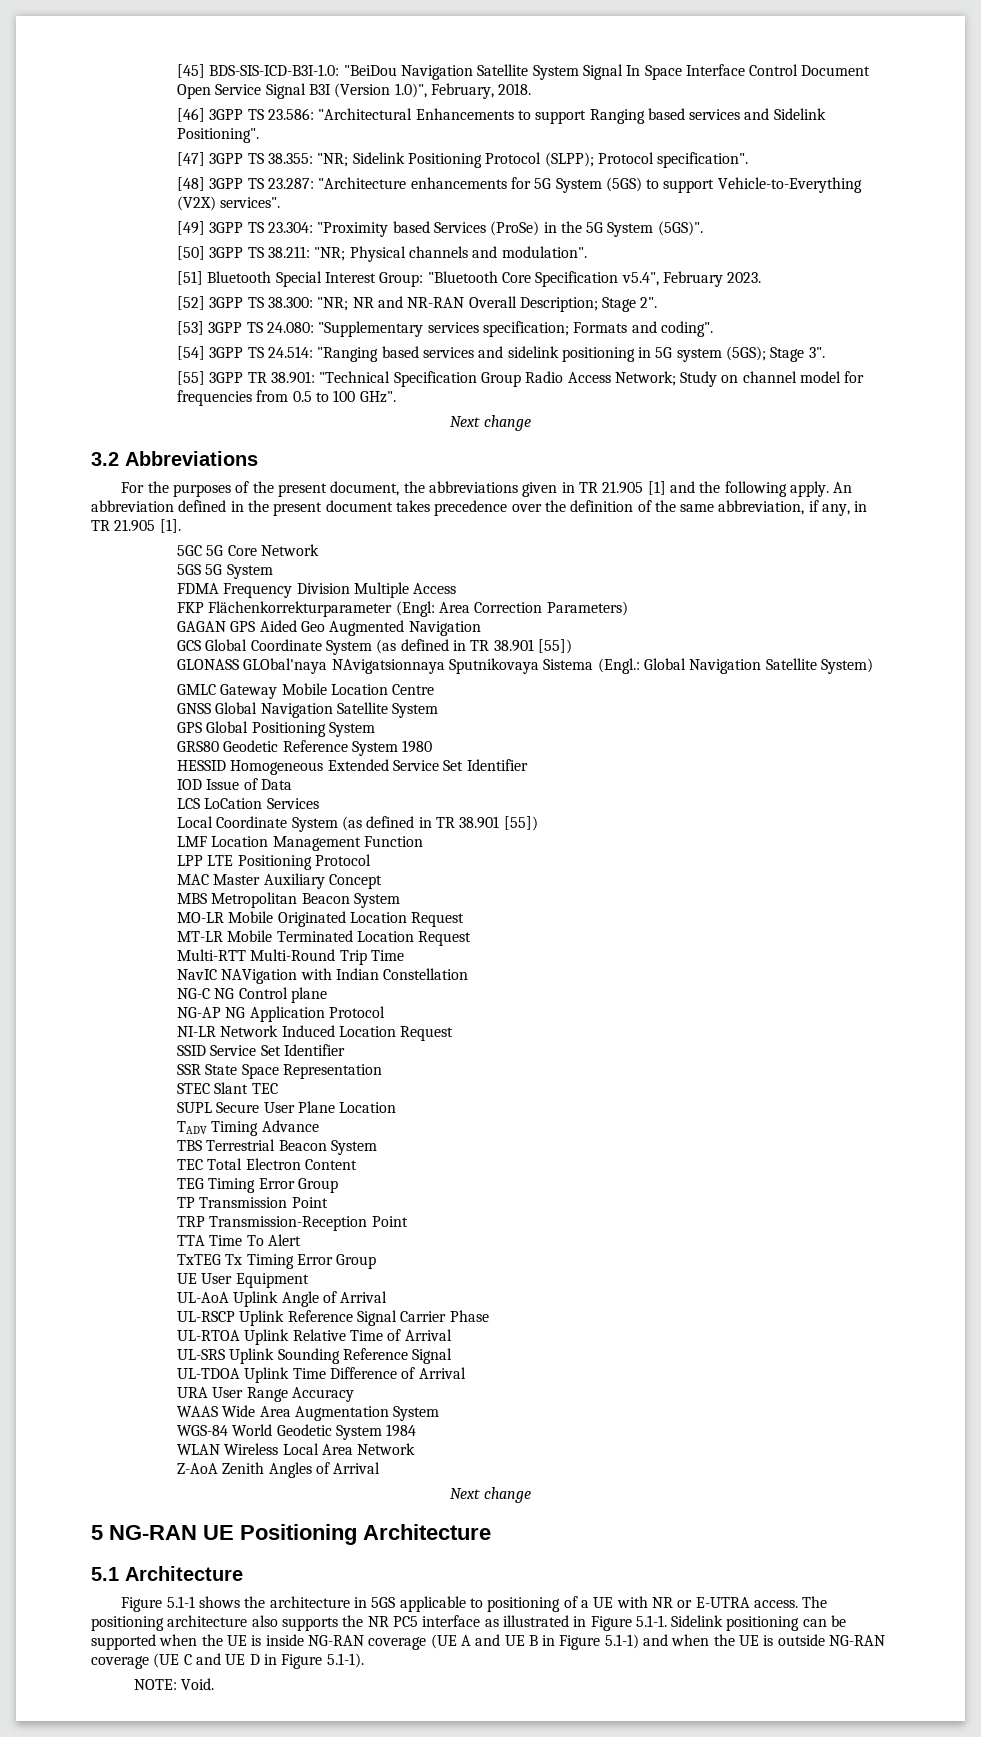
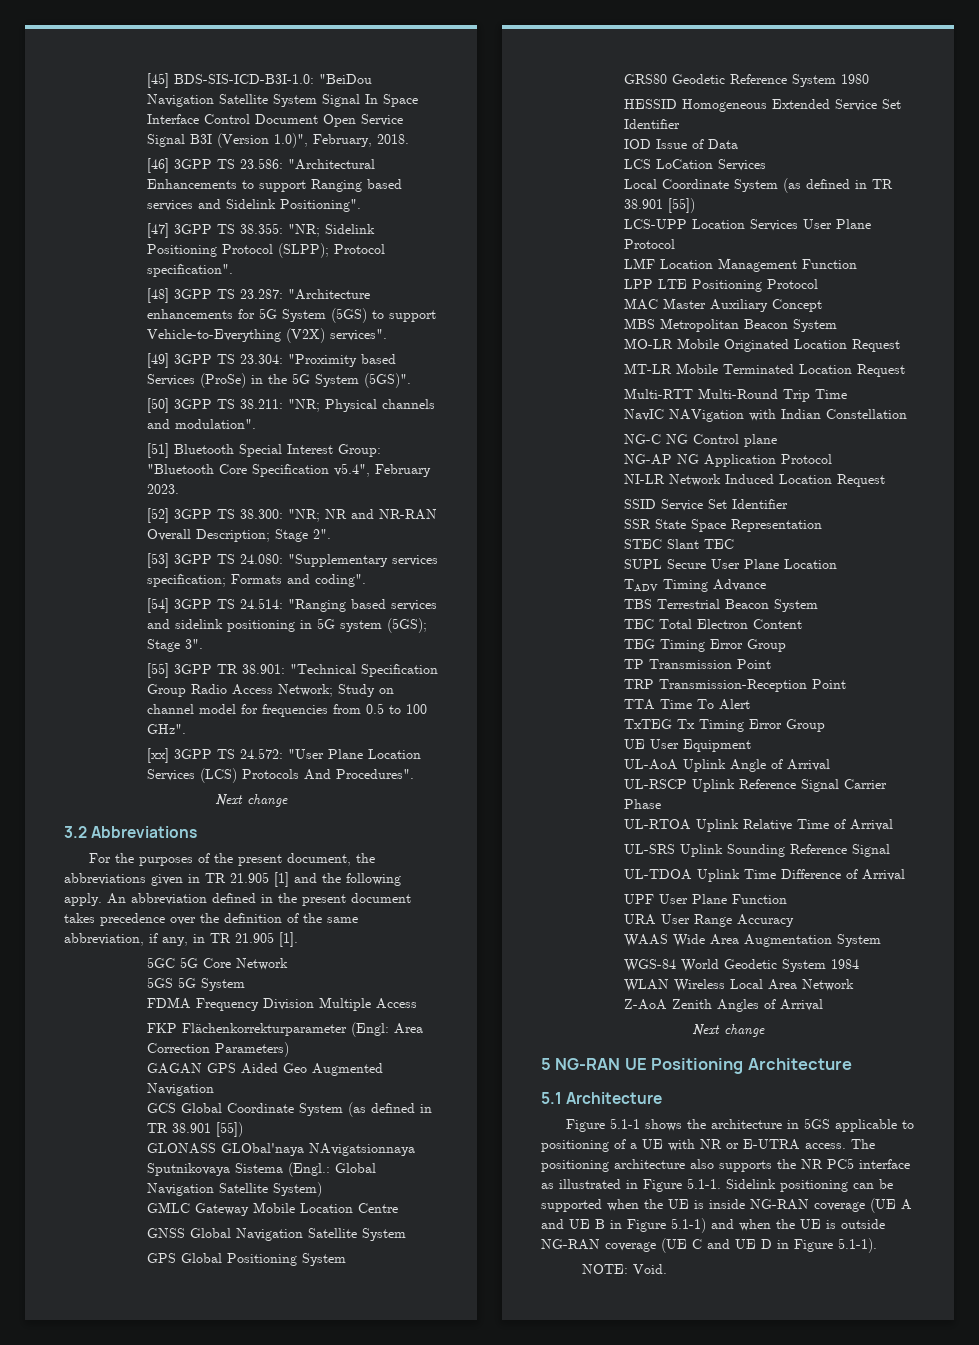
+ [xx] 3GPP TS 24.572: "User Plane Location Services (LCS) Protocols And Procedures".
+ LCS-UPP Location Services User Plane Protocol
+ UPF User Plane Function

